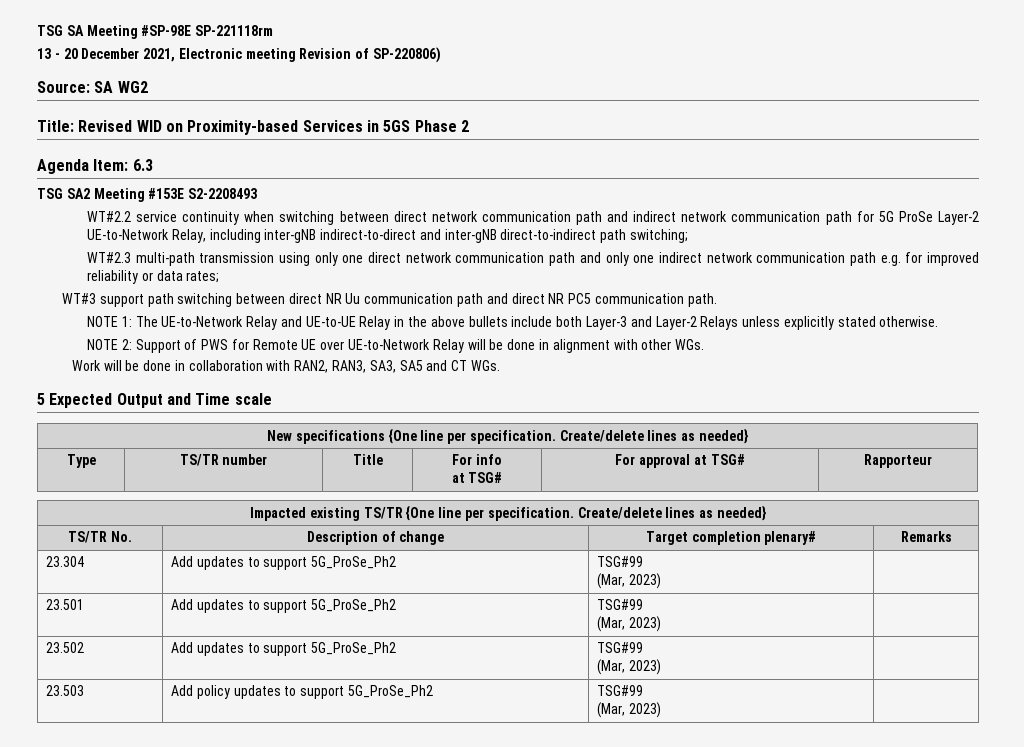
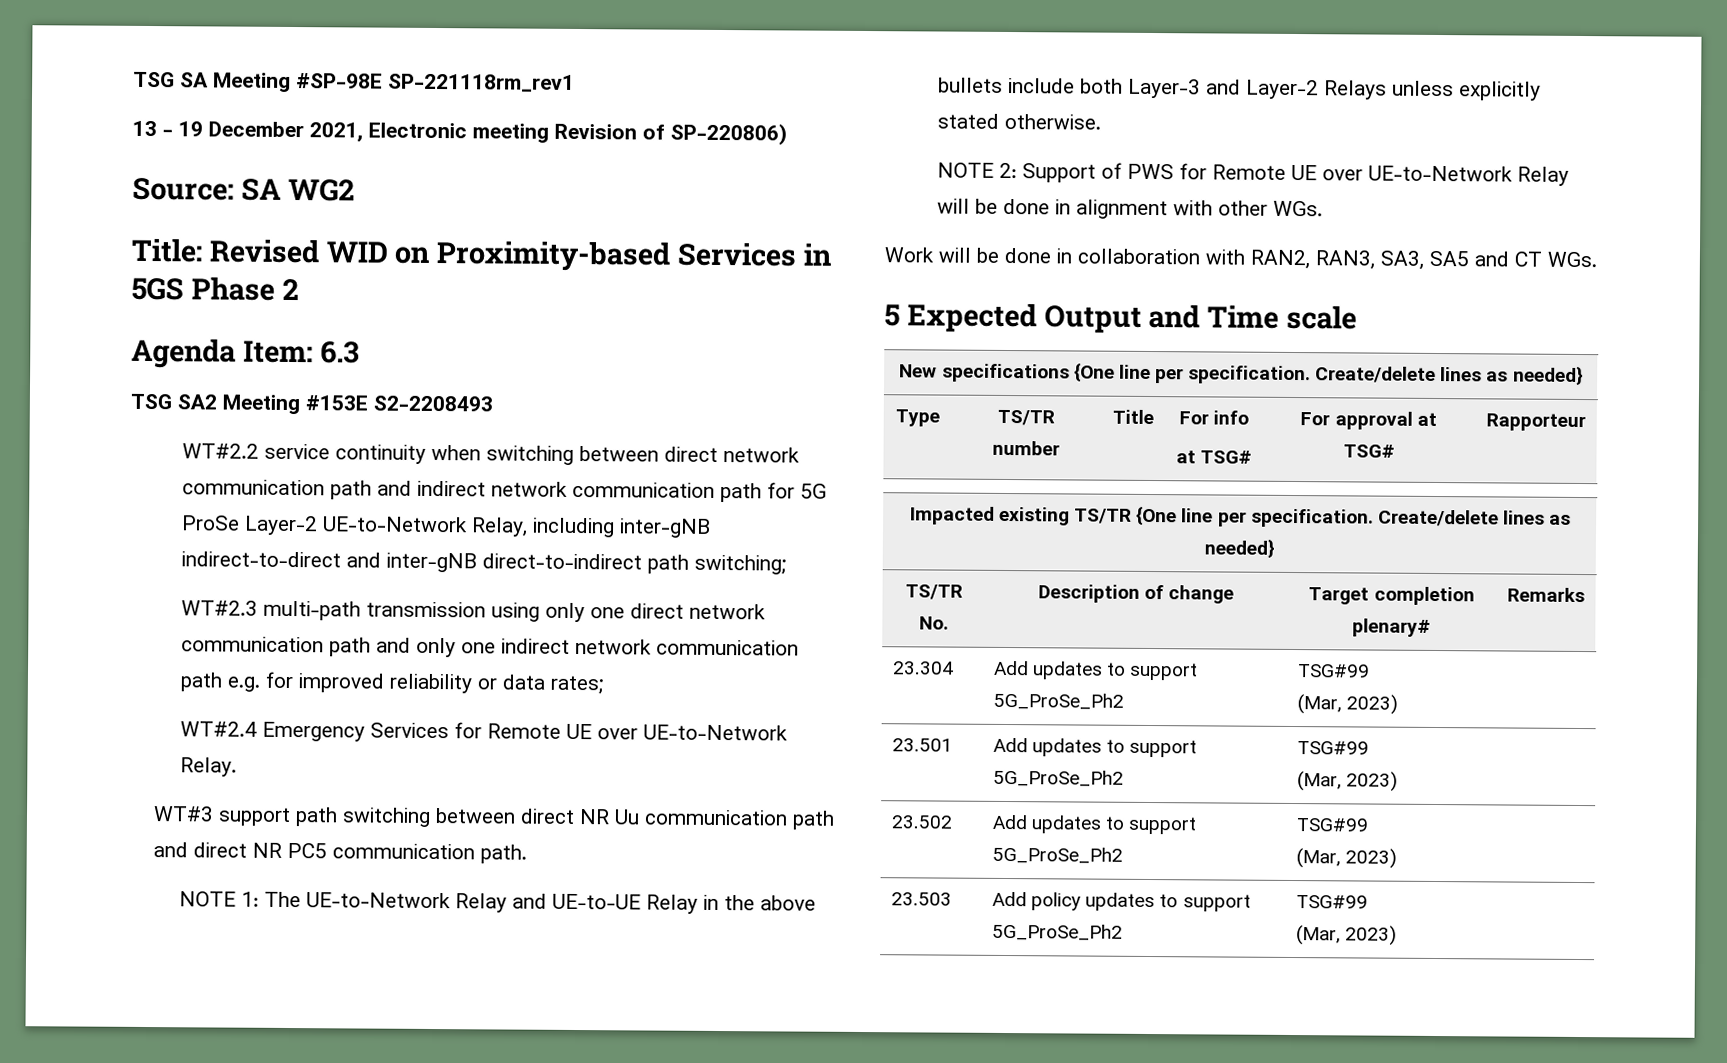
- TSG SA Meeting #SP-98E SP-221118rm
+ TSG SA Meeting #SP-98E SP-221118rm_rev1
- 13 - 20 December 2021, Electronic meeting Revision of SP-220806)
+ 13 - 19 December 2021, Electronic meeting Revision of SP-220806)
+ WT#2.4 Emergency Services for Remote UE over UE-to-Network Relay.

